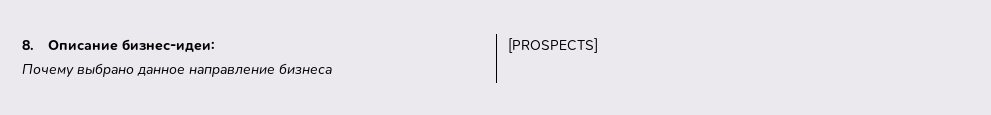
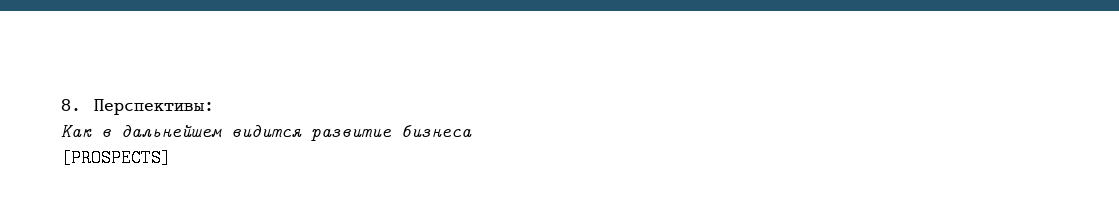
- 8. Описание бизнес-идеи:
- Почему выбрано данное направление бизнеса
+ 8. Перспективы:
+ Как в дальнейшем видится развитие бизнеса

